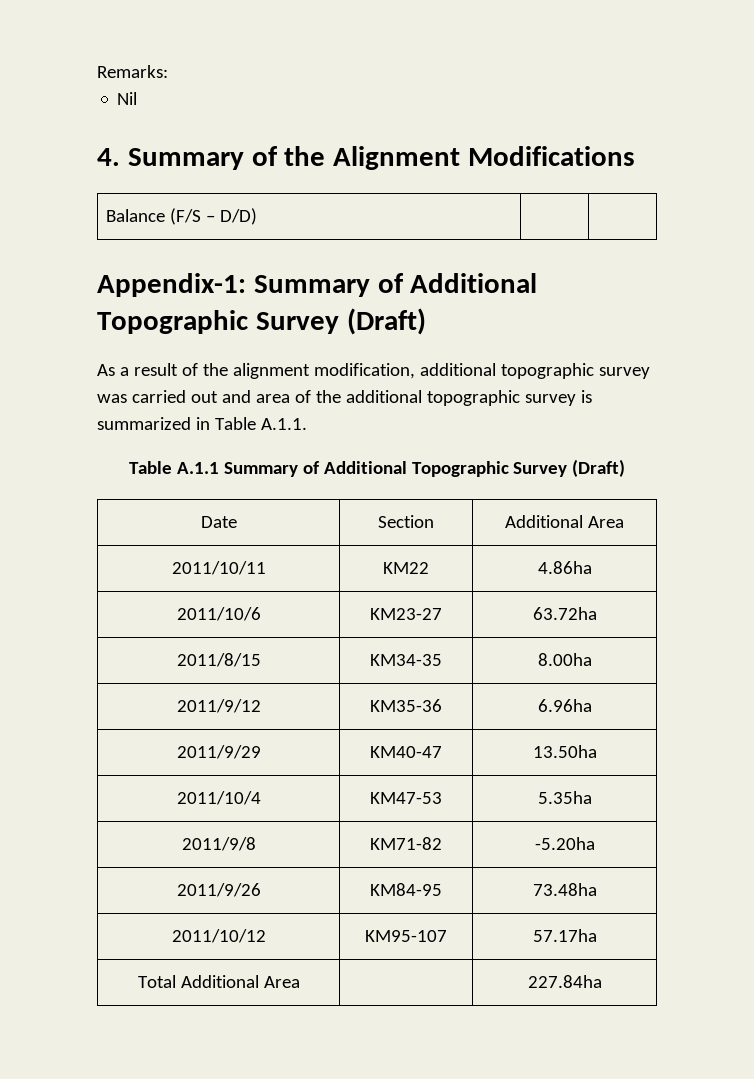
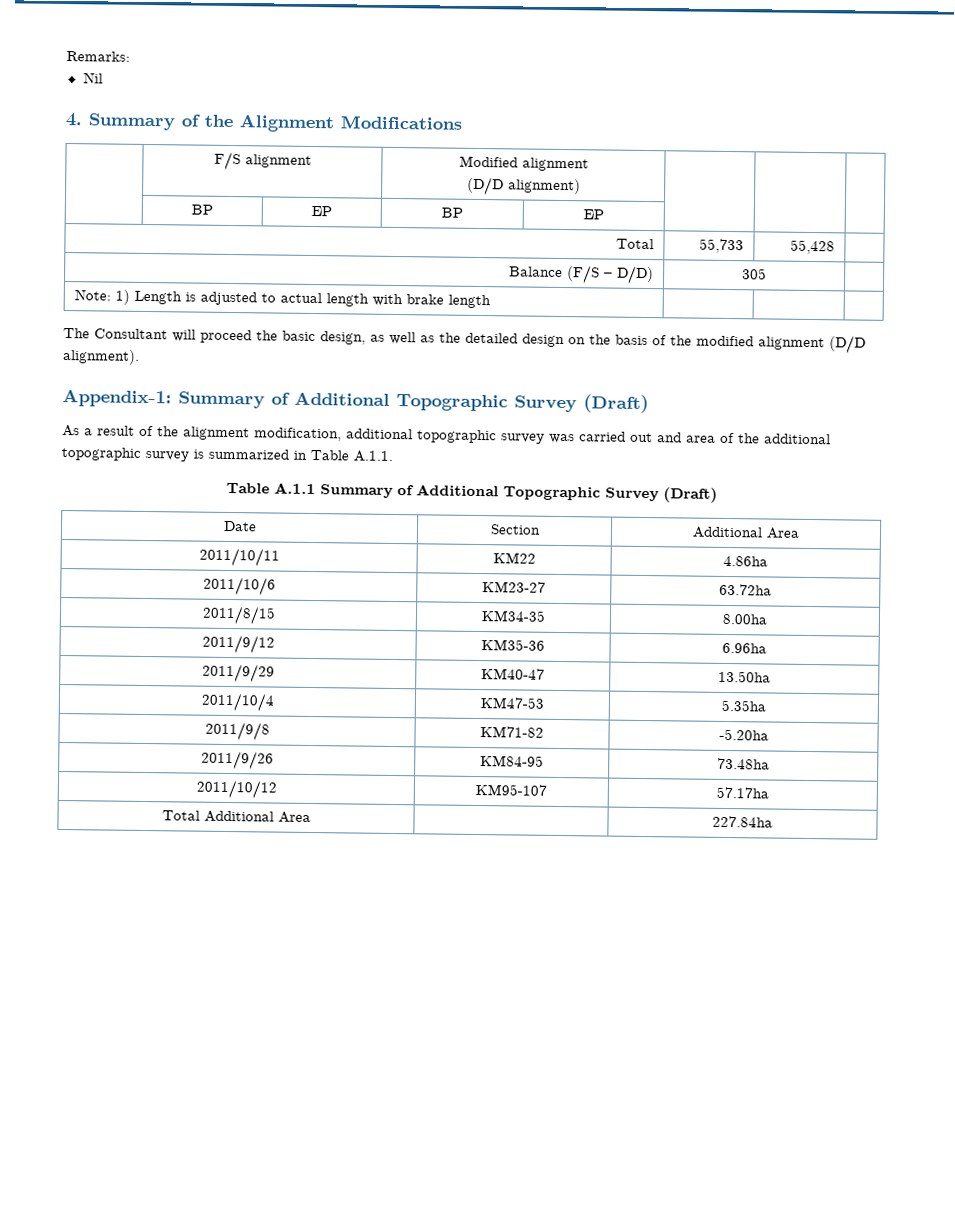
- Balance (F/S – D/D) | |
+ | F/S alignment | Modified alignment
+ (D/D alignment) | | |
+ | BP | EP | BP | EP | | |
+ Total | 55,733 | 55,428 |
+ Balance (F/S – D/D) | 305 |
+ Note: 1) Length is adjusted to actual length with brake length | | |
+ The Consultant will proceed the basic design, as well as the detailed design on the basis of the modified alignment (D/D alignment).

